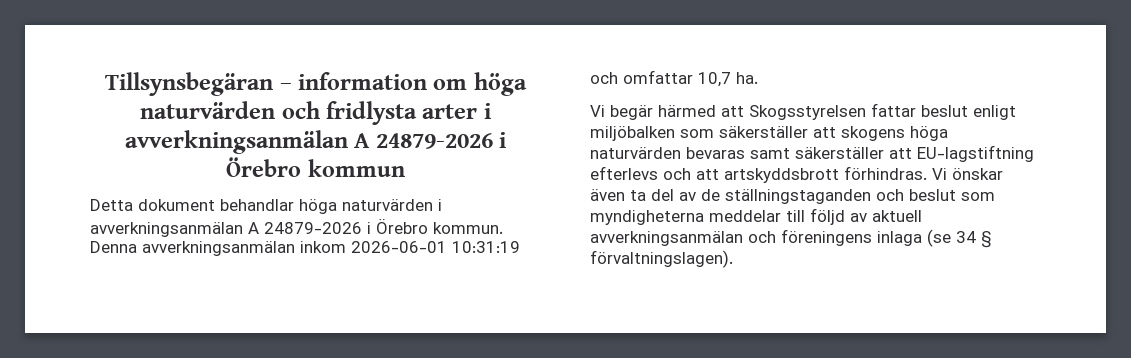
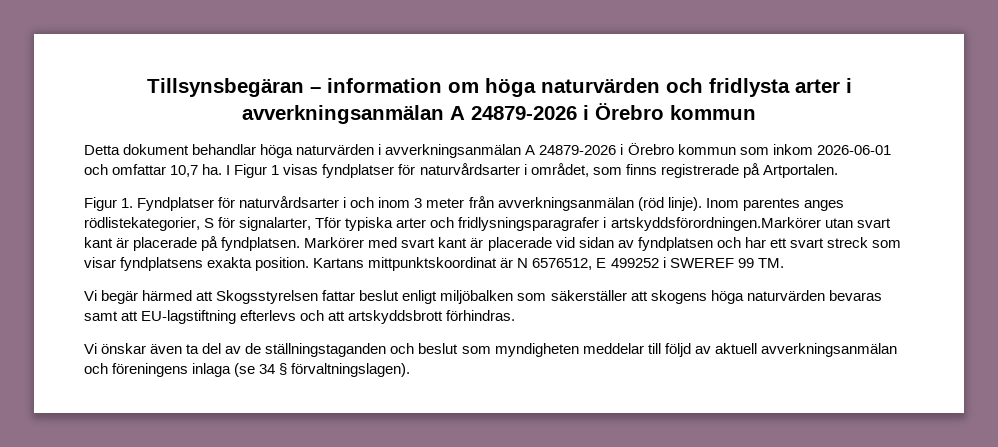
- Detta dokument behandlar höga naturvärden i avverkningsanmälan A 24879-2026 i Örebro kommun. Denna avverkningsanmälan inkom 2026-06-01 10:31:19 och omfattar 10,7 ha.
+ Detta dokument behandlar höga naturvärden i avverkningsanmälan A 24879-2026 i Örebro kommun som inkom 2026-06-01 och omfattar 10,7 ha. I Figur 1 visas fyndplatser för naturvårdsarter i området, som finns registrerade på Artportalen.
+ Figur 1. Fyndplatser för naturvårdsarter i och inom 3 meter från avverkningsanmälan (röd linje). Inom parentes anges rödlistekategorier, S för signalarter, Tför typiska arter och fridlysningsparagrafer i artskyddsförordningen.Markörer utan svart kant är placerade på fyndplatsen. Markörer med svart kant är placerade vid sidan av fyndplatsen och har ett svart streck som visar fyndplatsens exakta position. Kartans mittpunktskoordinat är N 6576512, E 499252 i SWEREF 99 TM.
- Vi begär härmed att Skogsstyrelsen fattar beslut enligt miljöbalken som säkerställer att skogens höga naturvärden bevaras samt säkerställer att EU-lagstiftning efterlevs och att artskyddsbrott förhindras. Vi önskar även ta del av de ställningstaganden och beslut som myndigheterna meddelar till följd av aktuell avverkningsanmälan och föreningens inlaga (se 34 § förvaltningslagen).
+ Vi begär härmed att Skogsstyrelsen fattar beslut enligt miljöbalken som säkerställer att skogens höga naturvärden bevaras samt att EU-lagstiftning efterlevs och att artskyddsbrott förhindras.
+ Vi önskar även ta del av de ställningstaganden och beslut som myndigheten meddelar till följd av aktuell avverkningsanmälan och föreningens inlaga (se 34 § förvaltningslagen).

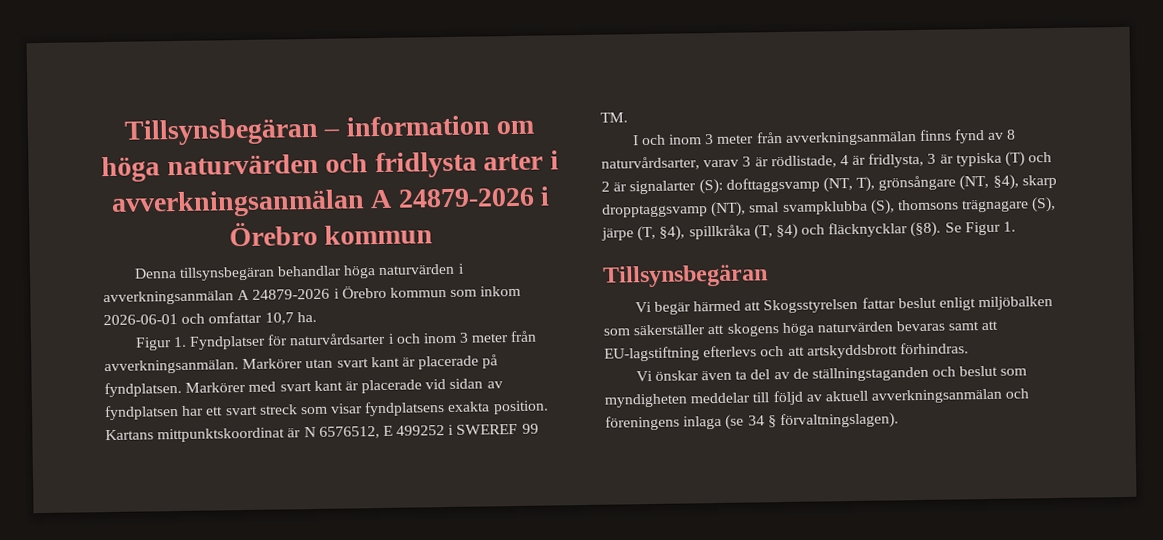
- Detta dokument behandlar höga naturvärden i avverkningsanmälan A 24879-2026 i Örebro kommun som inkom 2026-06-01 och omfattar 10,7 ha. I Figur 1 visas fyndplatser för naturvårdsarter i området, som finns registrerade på Artportalen.
+ Denna tillsynsbegäran behandlar höga naturvärden i avverkningsanmälan A 24879-2026 i Örebro kommun som inkom 2026-06-01 och omfattar 10,7 ha.
- Figur 1. Fyndplatser för naturvårdsarter i och inom 3 meter från avverkningsanmälan (röd linje). Inom parentes anges rödlistekategorier, S för signalarter, Tför typiska arter och fridlysningsparagrafer i artskyddsförordningen.Markörer utan svart kant är placerade på fyndplatsen.
+ Figur 1. Fyndplatser för naturvårdsarter i och inom 3 meter från avverkningsanmälan. Markörer utan svart kant är placerade på fyndplatsen.
- Markörer med svart kant är placerade vid sidan av fyndplatsen och har ett svart streck som visar fyndplatsens exakta position.
+ Markörer med svart kant är placerade vid sidan av fyndplatsen har ett svart streck som visar fyndplatsens exakta position.
+ I och inom 3 meter från avverkningsanmälan finns fynd av 8 naturvårdsarter, varav 3 är rödlistade, 4 är fridlysta, 3 är typiska (T) och 2 är signalarter (S): dofttaggsvamp (NT, T), grönsångare (NT, §4), skarp dropptaggsvamp (NT), smal svampklubba (S), thomsons trägnagare (S), järpe (T, §4), spillkråka (T, §4) och fläcknycklar (§8). Se Figur 1.
+ Tillsynsbegäran

